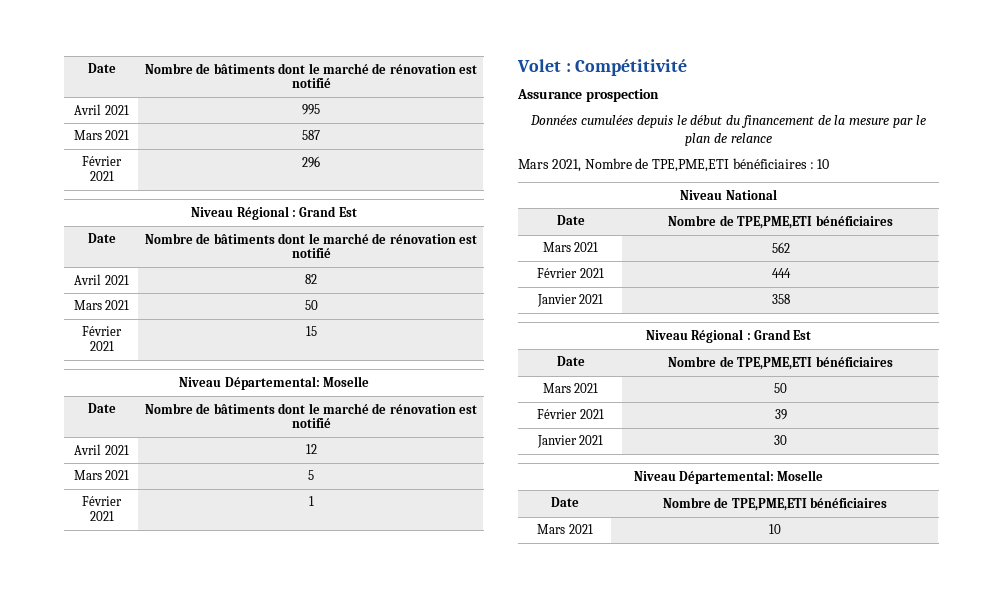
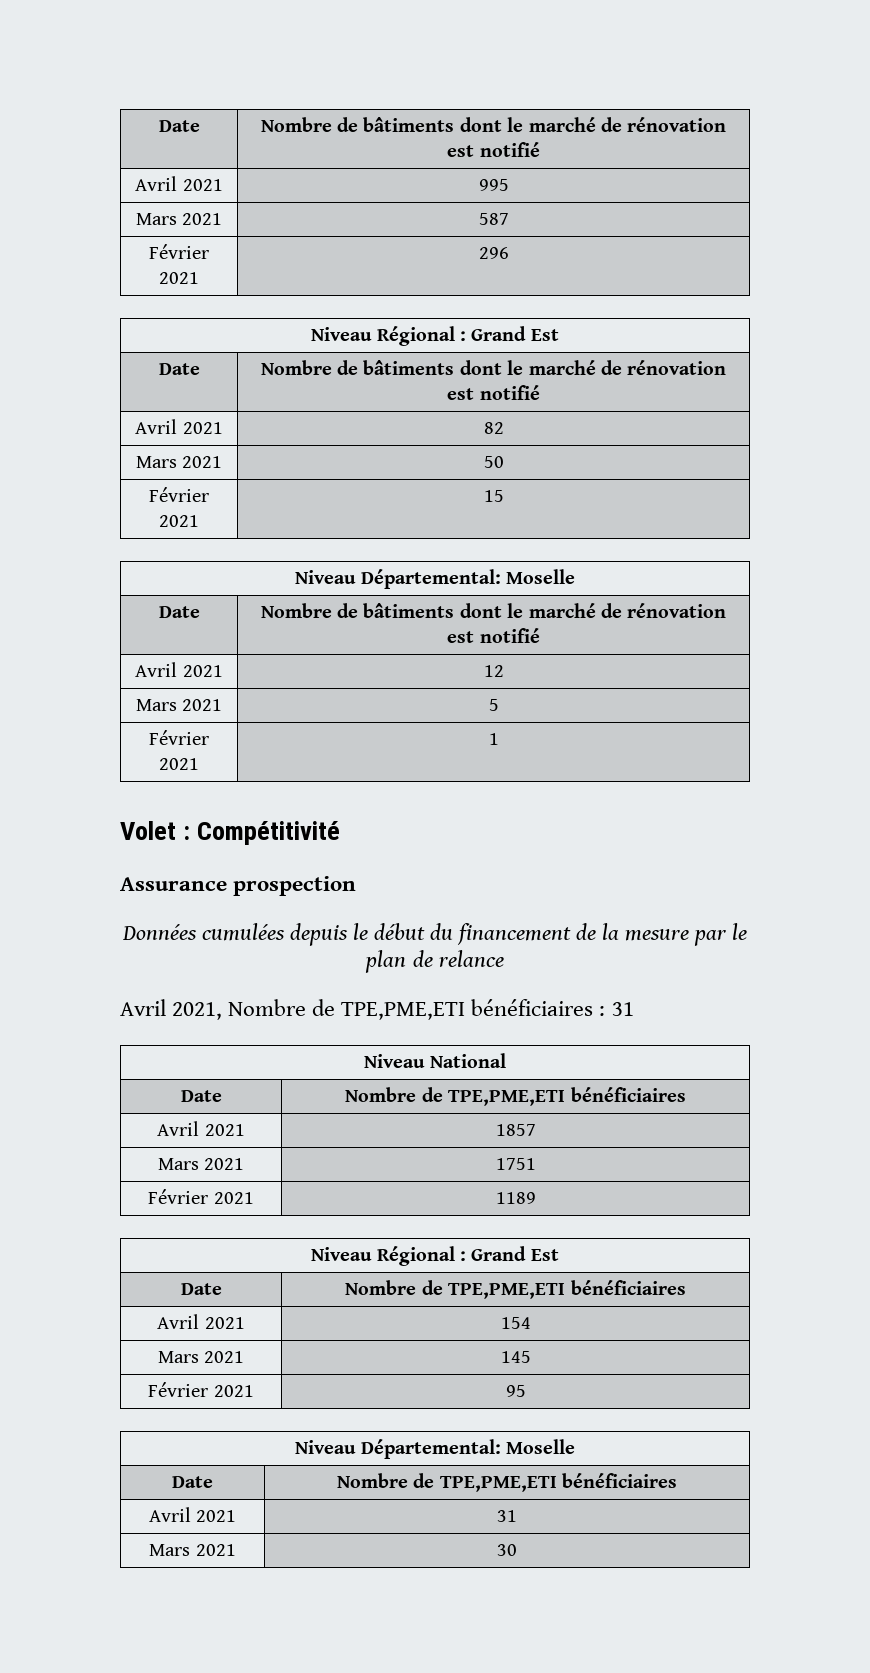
- Mars 2021, Nombre de TPE,PME,ETI bénéficiaires : 10
+ Avril 2021, Nombre de TPE,PME,ETI bénéficiaires : 31
- Mars 2021 | 562
- Février 2021 | 444
- Janvier 2021 | 358
+ Avril 2021 | 1857
+ Mars 2021 | 1751
+ Février 2021 | 1189
  Niveau Régional : Grand Est
  Date | Nombre de TPE,PME,ETI bénéficiaires
- Mars 2021 | 50
- Février 2021 | 39
- Janvier 2021 | 30
+ Avril 2021 | 154
+ Mars 2021 | 145
+ Février 2021 | 95
- Mars 2021 | 10
+ Avril 2021 | 31
+ Mars 2021 | 30

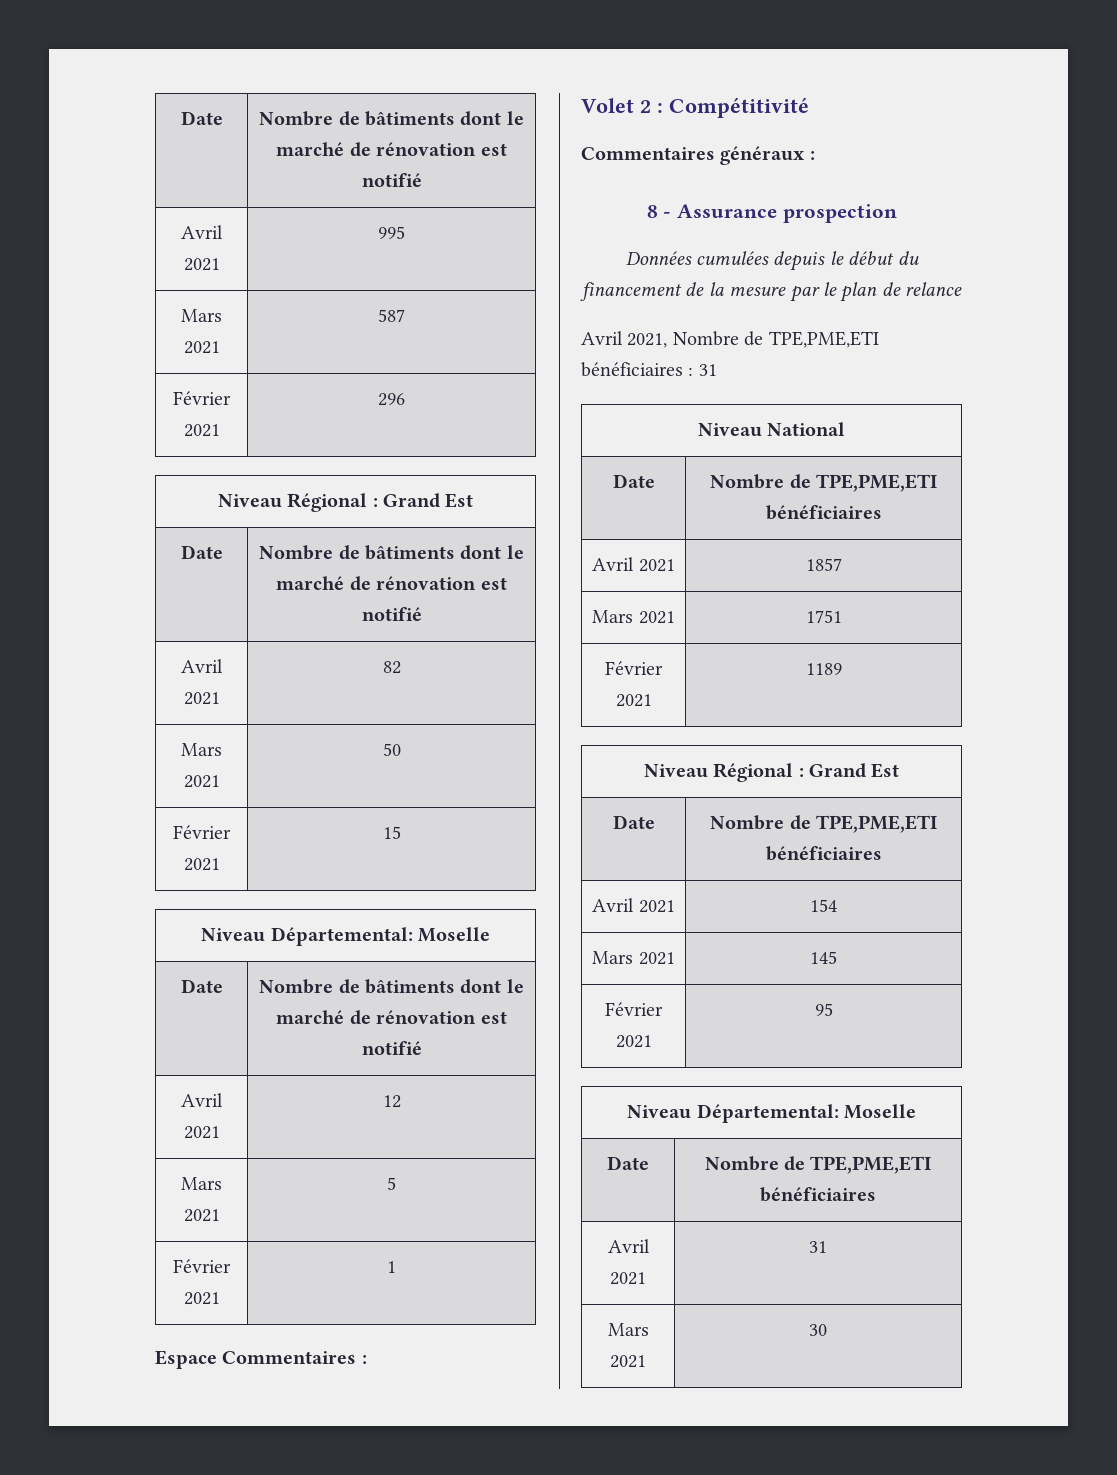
+ Espace Commentaires :
- Volet : Compétitivité
+ Volet 2 : Compétitivité
- Assurance prospection
+ Commentaires généraux :
+ 8 - Assurance prospection

